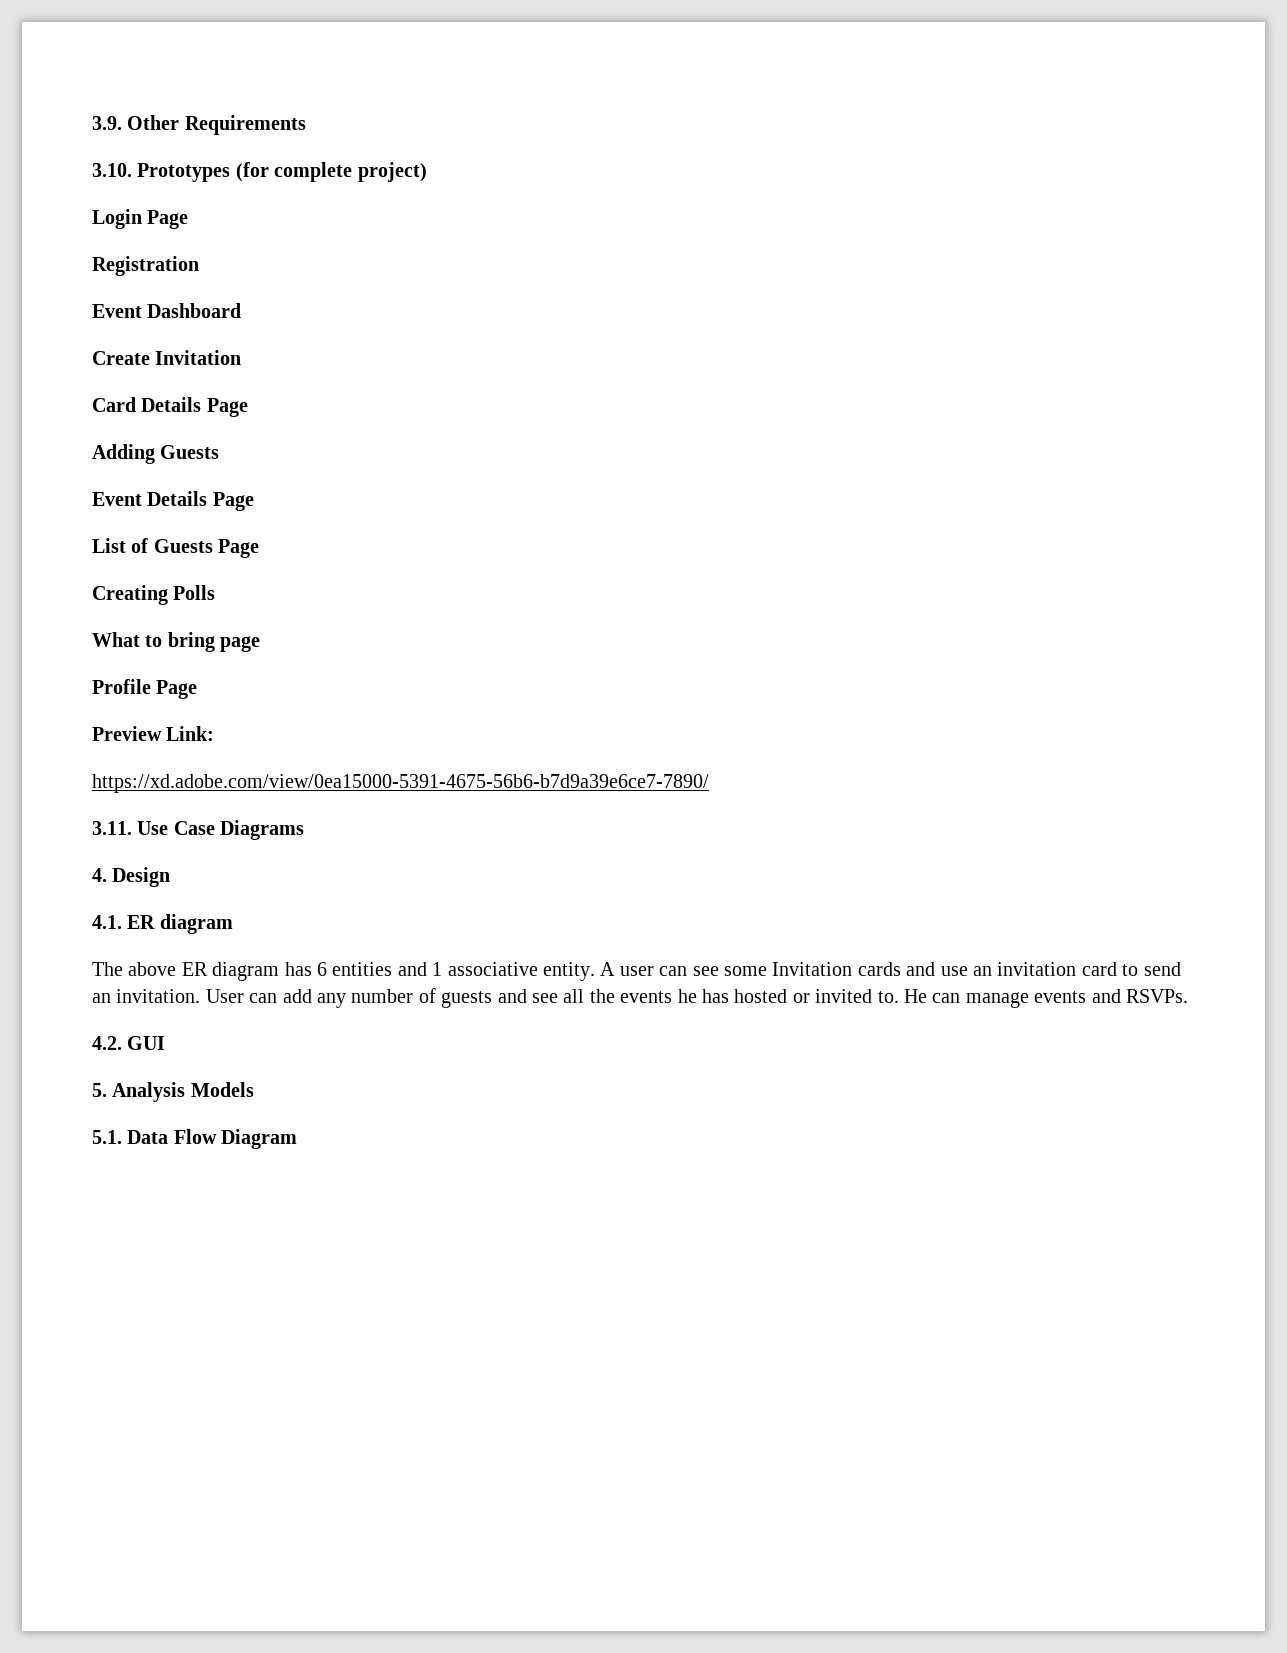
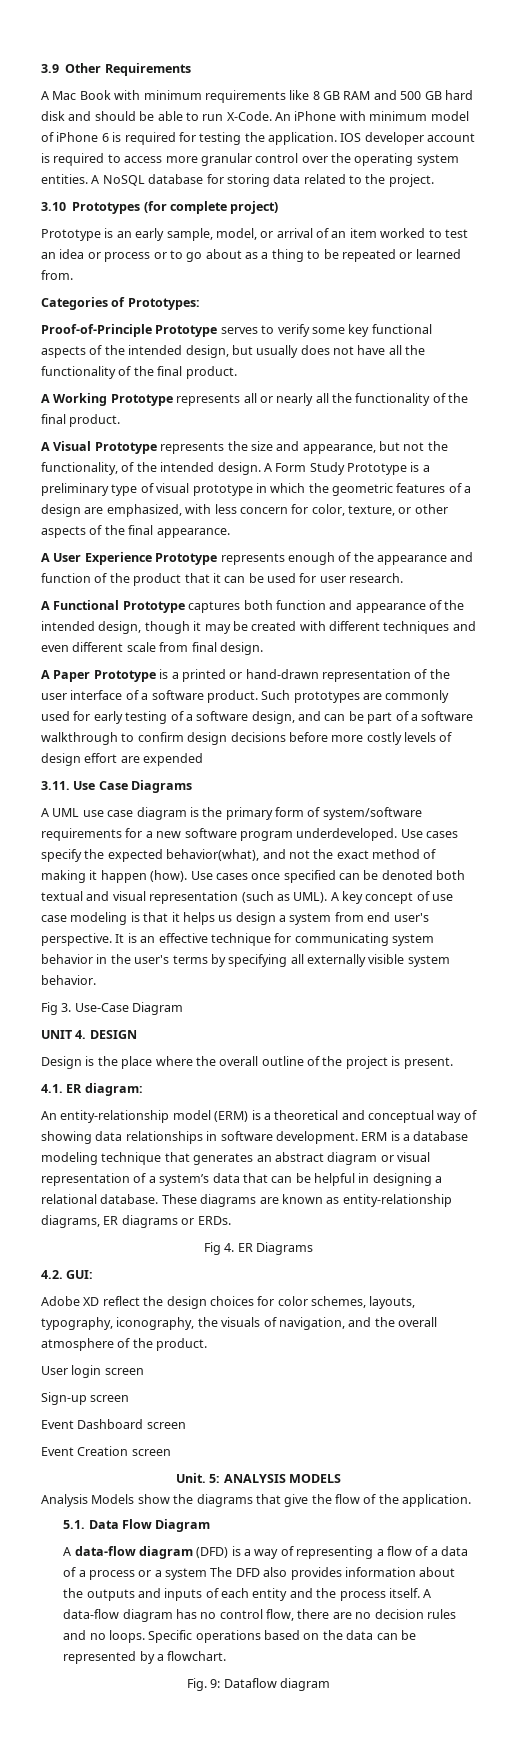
- 3.9. Other Requirements
+ 3.9 Other Requirements
- 3.10. Prototypes (for complete project)
- Login Page
- Registration
- Event Dashboard
- Create Invitation
- Card Details Page
- Adding Guests
- Event Details Page
- List of Guests Page
- Creating Polls
- What to bring page
- Profile Page
- Preview Link:
- https://xd.adobe.com/view/0ea15000-5391-4675-56b6-b7d9a39e6ce7-7890/
+ A Mac Book with minimum requirements like 8 GB RAM and 500 GB hard disk and should be able to run X-Code. An iPhone with minimum model of iPhone 6 is required for testing the application. IOS developer account is required to access more granular control over the operating system entities. A NoSQL database for storing data related to the project.
+ 3.10 Prototypes (for complete project)
+ Prototype is an early sample, model, or arrival of an item worked to test an idea or process or to go about as a thing to be repeated or learned from.
+ Categories of Prototypes:
+ Proof-of-Principle Prototype serves to verify some key functional aspects of the intended design, but usually does not have all the functionality of the final product.
+ A Working Prototype represents all or nearly all the functionality of the final product.
+ A Visual Prototype represents the size and appearance, but not the functionality, of the intended design. A Form Study Prototype is a preliminary type of visual prototype in which the geometric features of a design are emphasized, with less concern for color, texture, or other aspects of the final appearance.
+ A User Experience Prototype represents enough of the appearance and function of the product that it can be used for user research.
+ A Functional Prototype captures both function and appearance of the intended design, though it may be created with different techniques and even different scale from final design.
+ A Paper Prototype is a printed or hand-drawn representation of the user interface of a software product. Such prototypes are commonly used for early testing of a software design, and can be part of a software walkthrough to confirm design decisions before more costly levels of design effort are expended
  3.11. Use Case Diagrams
- 4. Design
- 4.1. ER diagram
- The above ER diagram has 6 entities and 1 associative entity. A user can see some Invitation cards and use an invitation card to send an invitation. User can add any number of guests and see all the events he has hosted or invited to. He can manage events and RSVPs.
- 4.2. GUI
- 5. Analysis Models
+ A UML use case diagram is the primary form of system/software requirements for a new software program underdeveloped. Use cases specify the expected behavior(what), and not the exact method of making it happen (how). Use cases once specified can be denoted both textual and visual representation (such as UML). A key concept of use case modeling is that it helps us design a system from end user's perspective. It is an effective technique for communicating system behavior in the user's terms by specifying all externally visible system behavior.
+ Fig 3. Use-Case Diagram
+ UNIT 4. DESIGN
+ Design is the place where the overall outline of the project is present.
+ 4.1. ER diagram:
+ An entity-relationship model (ERM) is a theoretical and conceptual way of showing data relationships in software development. ERM is a database modeling technique that generates an abstract diagram or visual representation of a system’s data that can be helpful in designing a relational database. These diagrams are known as entity-relationship diagrams, ER diagrams or ERDs.
+ Fig 4. ER Diagrams
+ 4.2. GUI:
+ Adobe XD reflect the design choices for color schemes, layouts, typography, iconography, the visuals of navigation, and the overall atmosphere of the product.
+ User login screen
+ Sign-up screen
+ Event Dashboard screen
+ Event Creation screen
+ Unit. 5: ANALYSIS MODELS
+ Analysis Models show the diagrams that give the flow of the application.
  5.1. Data Flow Diagram
+ A data-flow diagram (DFD) is a way of representing a flow of a data of a process or a system The DFD also provides information about the outputs and inputs of each entity and the process itself. A data-flow diagram has no control flow, there are no decision rules and no loops. Specific operations based on the data can be represented by a flowchart.
+ Fig. 9: Dataflow diagram

